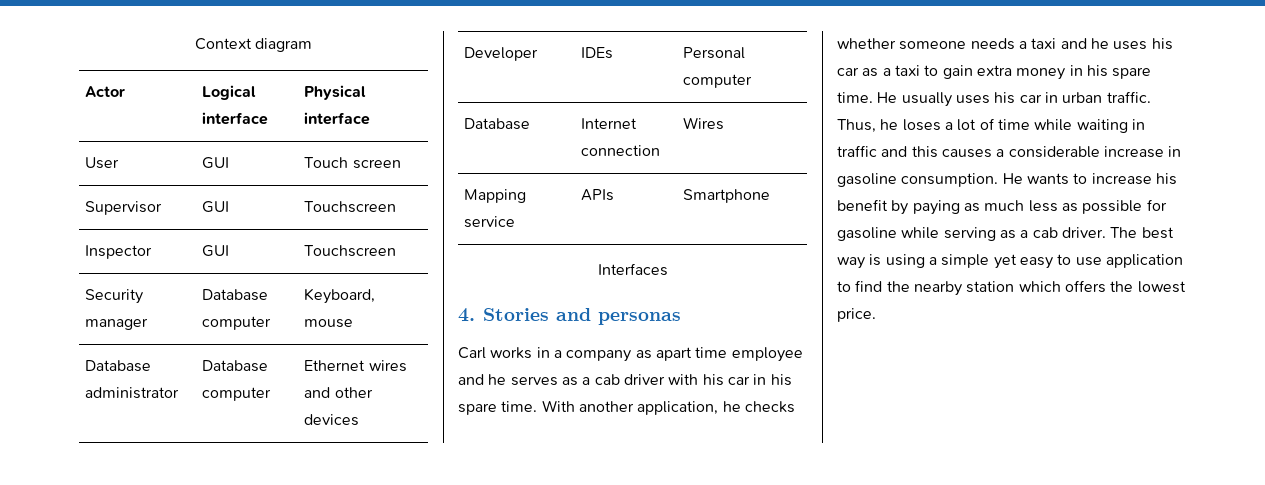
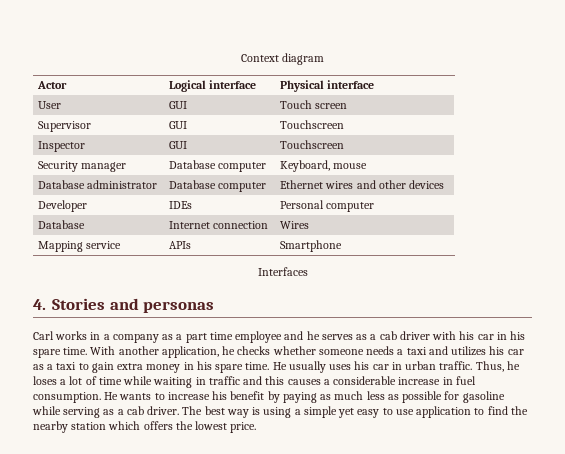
- Carl works in a company as apart time employee and he serves as a cab driver with his car in his spare time.
+ Carl works in a company as a part time employee and he serves as a cab driver with his car in his spare time.
- With another application, he checks whether someone needs a taxi and he uses his car as a taxi to gain extra money in his spare time.
+ With another application, he checks whether someone needs a taxi and utilizes his car as a taxi to gain extra money in his spare time.
- Thus, he loses a lot of time while waiting in traffic and this causes a considerable increase in gasoline consumption.
+ Thus, he loses a lot of time while waiting in traffic and this causes a considerable increase in fuel consumption.

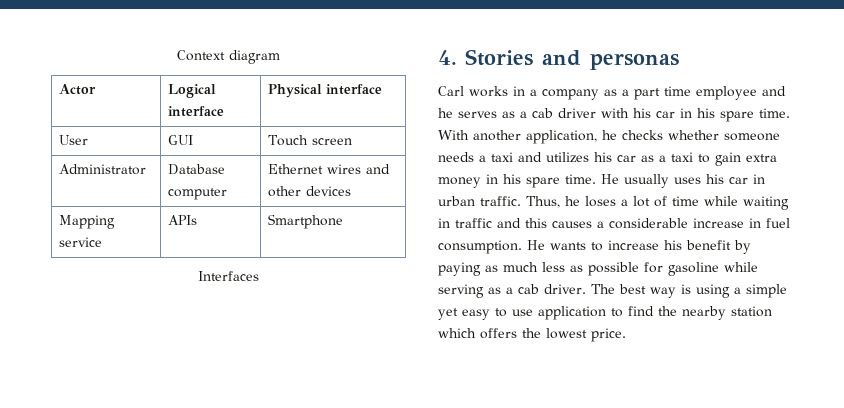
- Supervisor | GUI | Touchscreen
- Inspector | GUI | Touchscreen
- Security manager | Database computer | Keyboard, mouse
- Database administrator | Database computer | Ethernet wires and other devices
+ Administrator | Database computer | Ethernet wires and other devices
- Developer | IDEs | Personal computer
- Database | Internet connection | Wires

